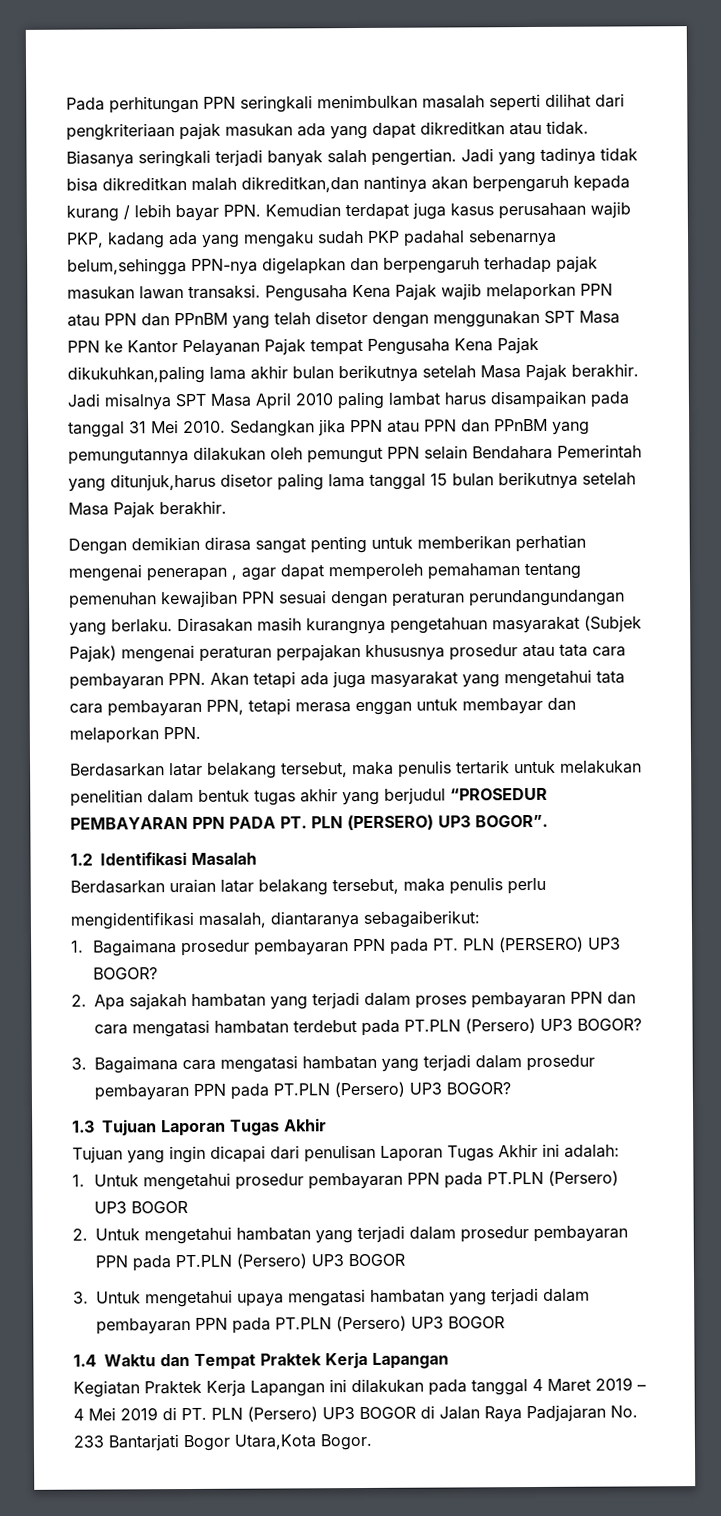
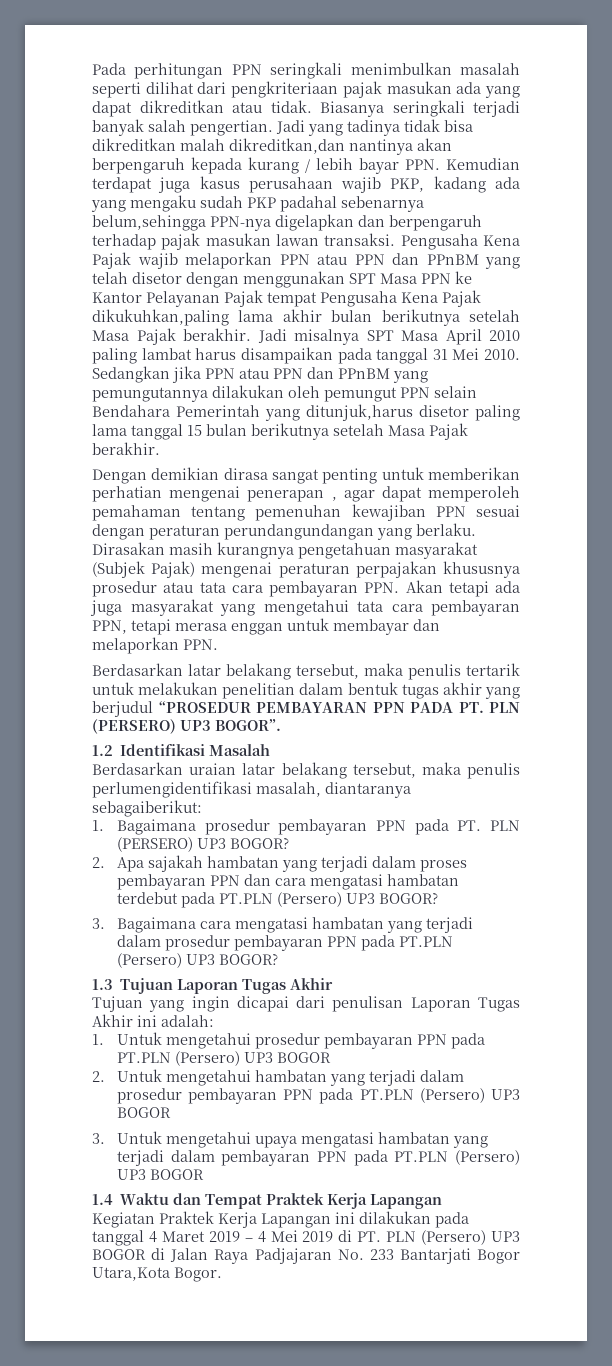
- Berdasarkan uraian latar belakang tersebut, maka penulis perlu
- mengidentifikasi masalah, diantaranya sebagaiberikut:
+ Berdasarkan uraian latar belakang tersebut, maka penulis perlumengidentifikasi masalah, diantaranya sebagaiberikut:

